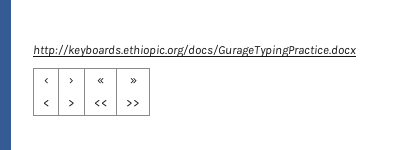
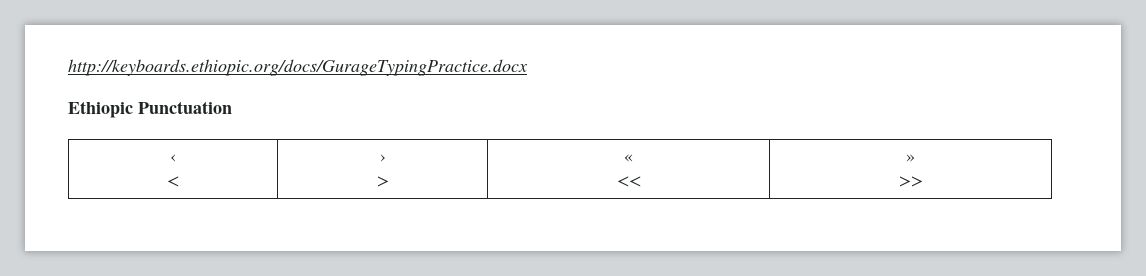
+ Ethiopic Punctuation

